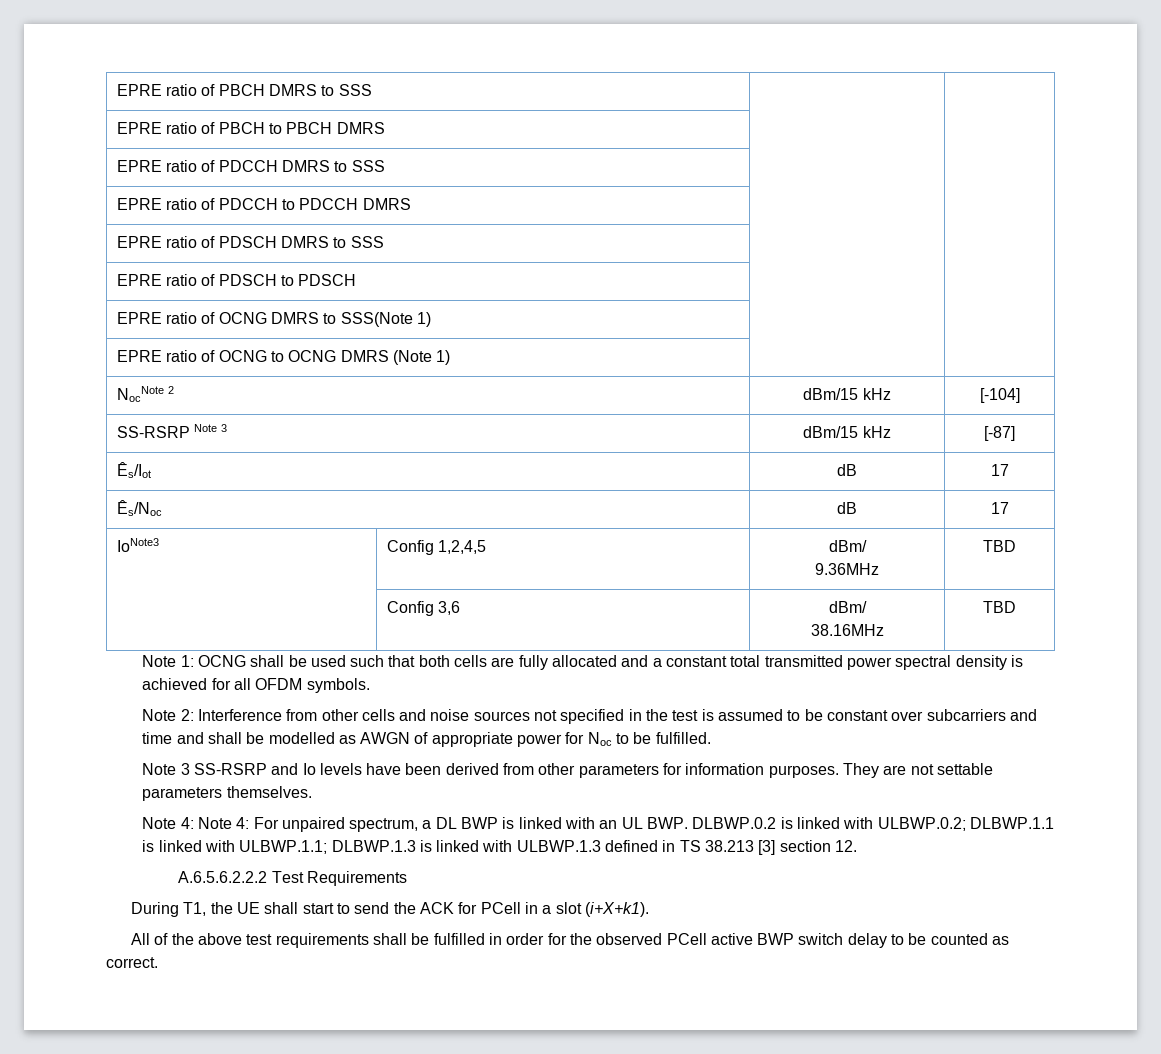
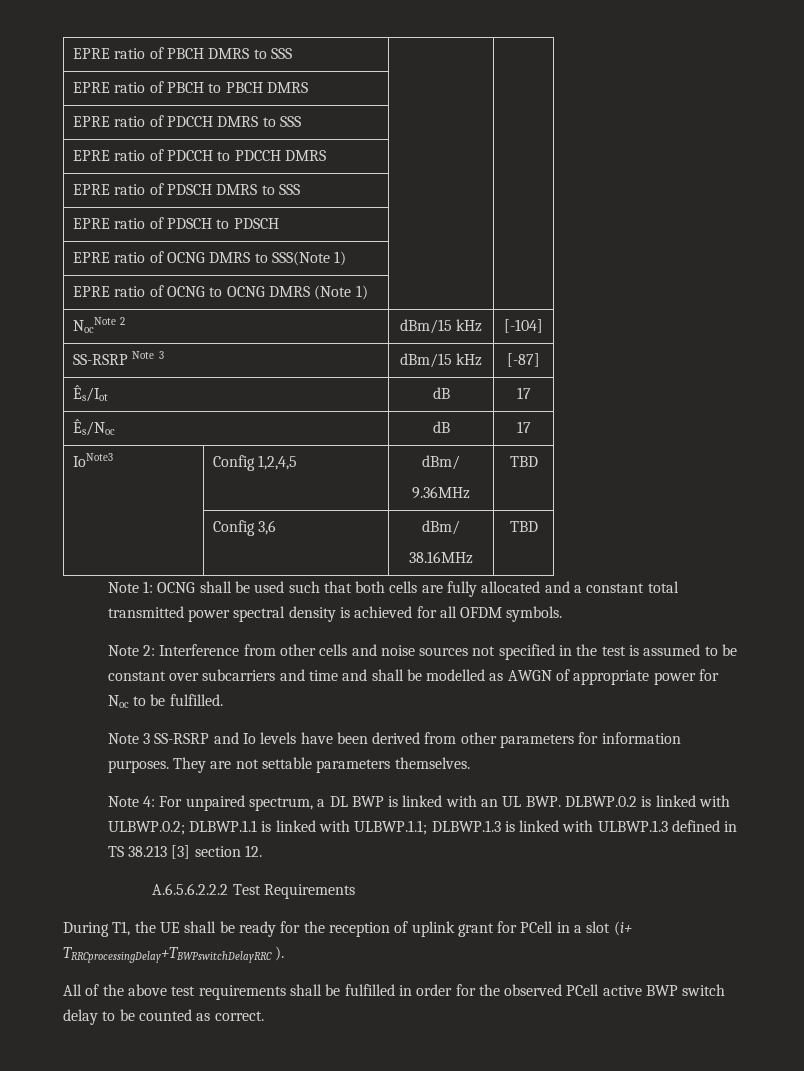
- Note 4: Note 4: For unpaired spectrum, a DL BWP is linked with an UL BWP. DLBWP.0.2 is linked with ULBWP.0.2; DLBWP.1.1 is linked with ULBWP.1.1; DLBWP.1.3 is linked with ULBWP.1.3 defined in TS 38.213 [3] section 12.
+ Note 4: For unpaired spectrum, a DL BWP is linked with an UL BWP. DLBWP.0.2 is linked with ULBWP.0.2; DLBWP.1.1 is linked with ULBWP.1.1; DLBWP.1.3 is linked with ULBWP.1.3 defined in TS 38.213 [3] section 12.
- During T1, the UE shall start to send the ACK for PCell in a slot (i+X+k1).
+ During T1, the UE shall be ready for the reception of uplink grant for PCell in a slot (i+ TRRCprocessingDelay+TBWPswitchDelayRRC ).

